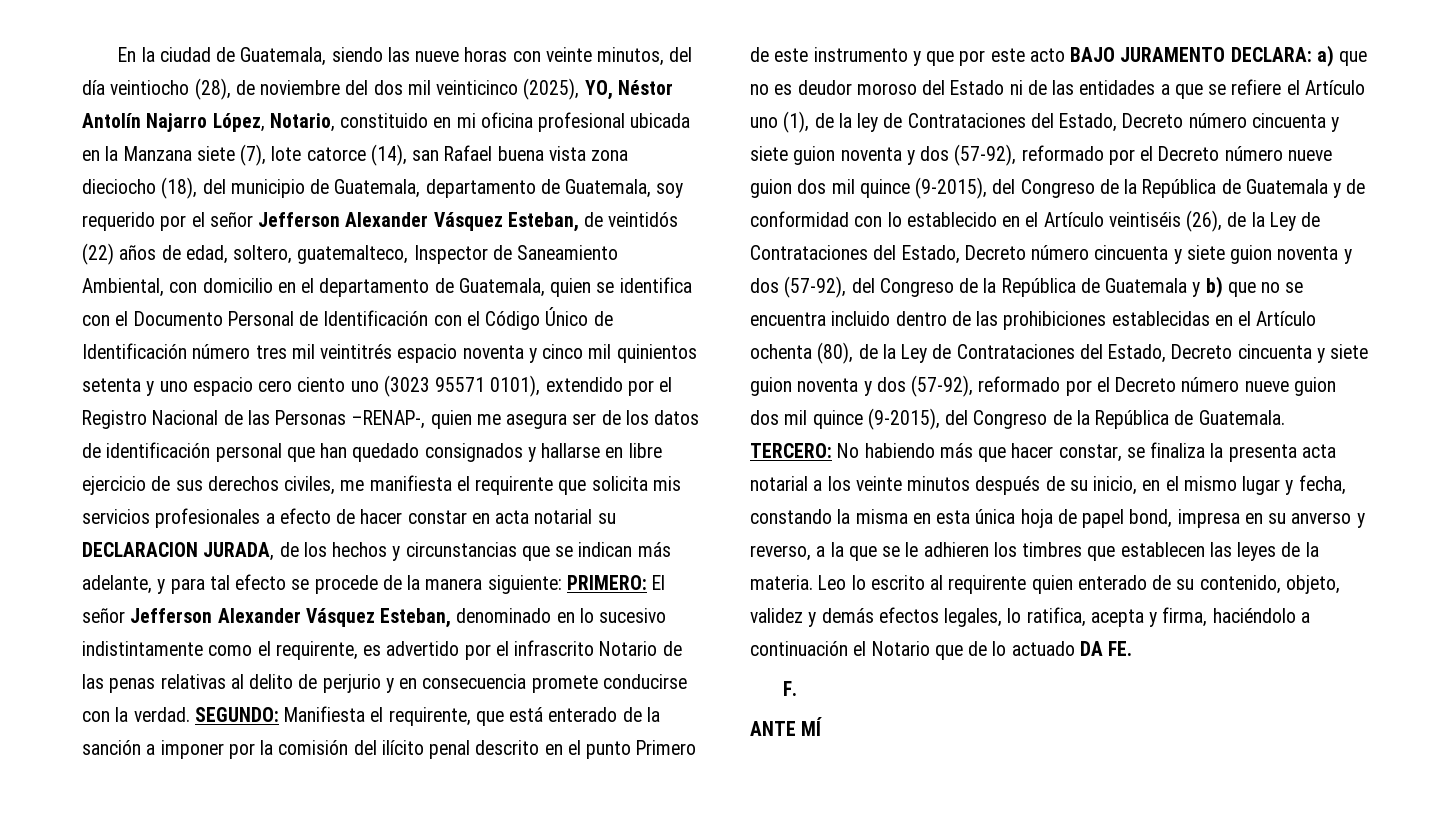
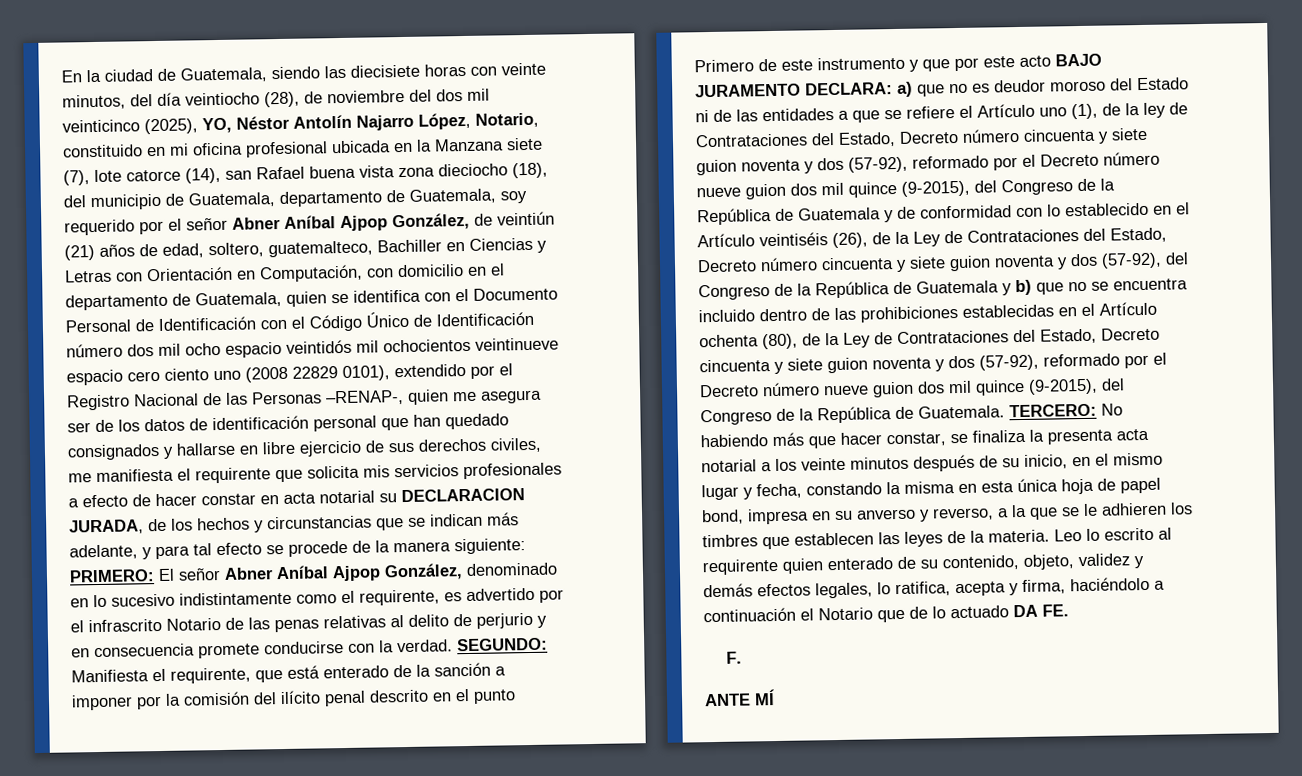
- En la ciudad de Guatemala, siendo las nueve horas con veinte minutos, del día veintiocho (28), de noviembre del dos mil veinticinco (2025), YO, Néstor Antolín Najarro López, Notario, constituido en mi oficina profesional ubicada en la Manzana siete (7), lote catorce (14), san Rafael buena vista zona dieciocho (18), del municipio de Guatemala, departamento de Guatemala, soy requerido por el señor Jefferson Alexander Vásquez Esteban, de veintidós (22) años de edad, soltero, guatemalteco, Inspector de Saneamiento Ambiental, con domicilio en el departamento de Guatemala, quien se identifica con el Documento Personal de Identificación con el Código Único de Identificación número tres mil veintitrés espacio noventa y cinco mil quinientos setenta y uno espacio cero ciento uno (3023 95571 0101), extendido por el Registro Nacional de las Personas –RENAP-, quien me asegura ser de los datos de identificación personal que han quedado consignados y hallarse en libre ejercicio de sus derechos civiles, me manifiesta el requirente que solicita mis servicios profesionales a efecto de hacer constar en acta notarial su DECLARACION JURADA, de los hechos y circunstancias que se indican más adelante, y para tal efecto se procede de la manera siguiente:
+ En la ciudad de Guatemala, siendo las diecisiete horas con veinte minutos, del día veintiocho (28), de noviembre del dos mil veinticinco (2025), YO, Néstor Antolín Najarro López, Notario, constituido en mi oficina profesional ubicada en la Manzana siete (7), lote catorce (14), san Rafael buena vista zona dieciocho (18), del municipio de Guatemala, departamento de Guatemala, soy requerido por el señor Abner Aníbal Ajpop González, de veintiún (21) años de edad, soltero, guatemalteco, Bachiller en Ciencias y Letras con Orientación en Computación, con domicilio en el departamento de Guatemala, quien se identifica con el Documento Personal de Identificación con el Código Único de Identificación número dos mil ocho espacio veintidós mil ochocientos veintinueve espacio cero ciento uno (2008 22829 0101), extendido por el Registro Nacional de las Personas –RENAP-, quien me asegura ser de los datos de identificación personal que han quedado consignados y hallarse en libre ejercicio de sus derechos civiles, me manifiesta el requirente que solicita mis servicios profesionales a efecto de hacer constar en acta notarial su DECLARACION JURADA, de los hechos y circunstancias que se indican más adelante, y para tal efecto se procede de la manera siguiente:
- El señor Jefferson Alexander Vásquez Esteban, denominado en lo sucesivo indistintamente como el requirente, es advertido por el infrascrito Notario de las penas relativas al delito de perjurio y en consecuencia promete conducirse con la verdad.
+ El señor Abner Aníbal Ajpop González, denominado en lo sucesivo indistintamente como el requirente, es advertido por el infrascrito Notario de las penas relativas al delito de perjurio y en consecuencia promete conducirse con la verdad.

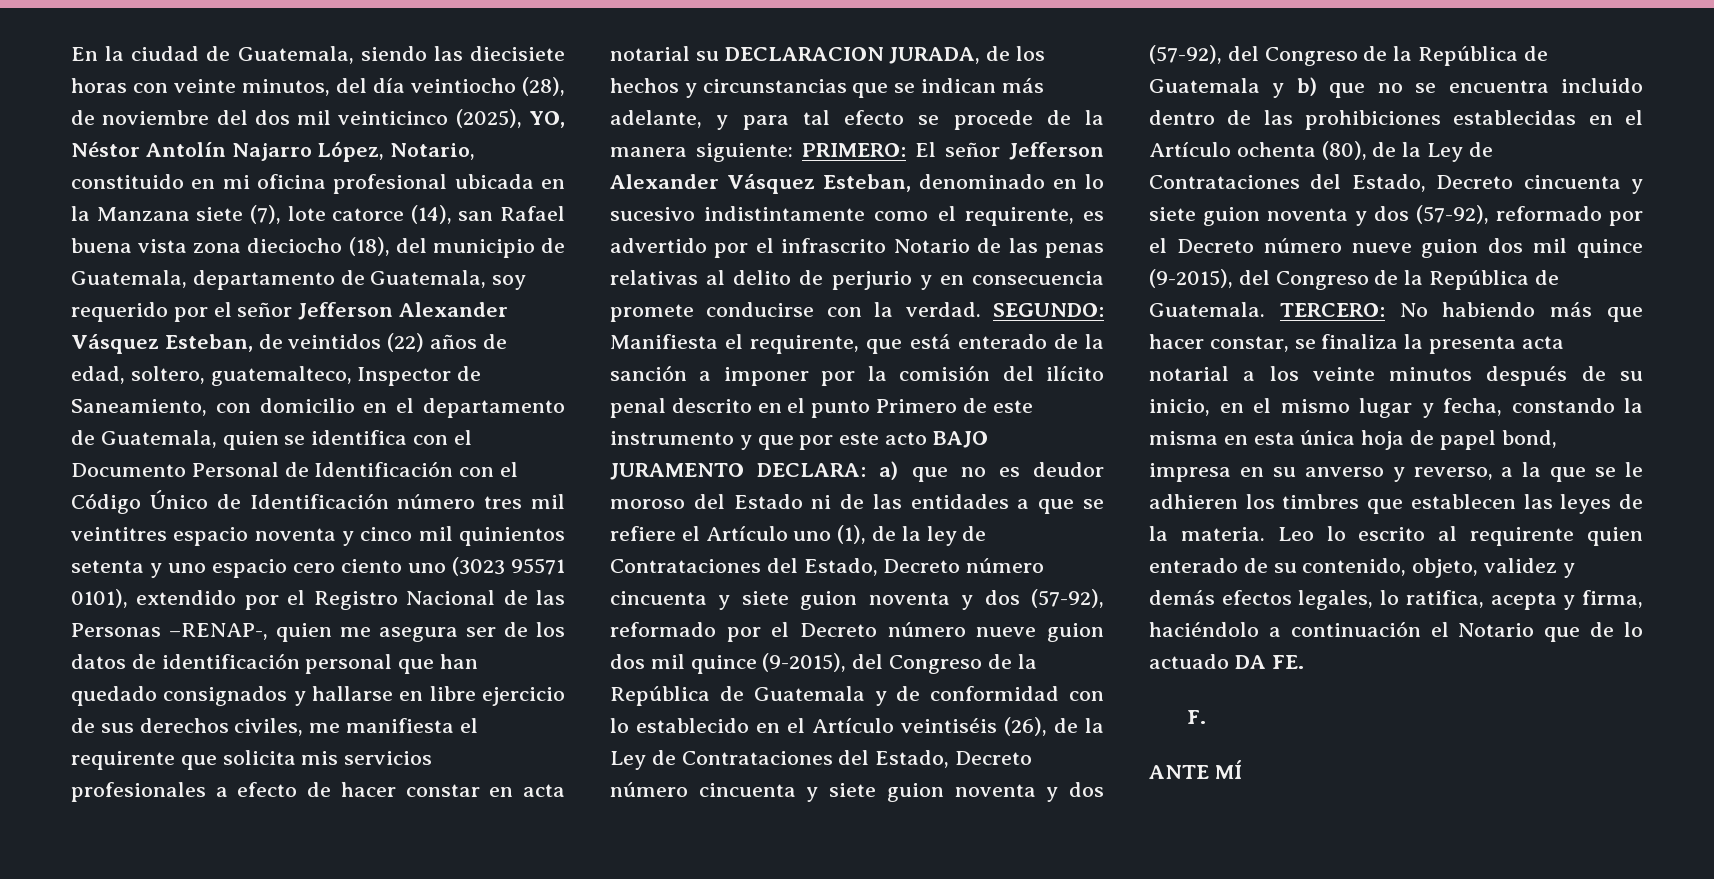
- En la ciudad de Guatemala, siendo las diecisiete horas con veinte minutos, del día veintiocho (28), de noviembre del dos mil veinticinco (2025), YO, Néstor Antolín Najarro López, Notario, constituido en mi oficina profesional ubicada en la Manzana siete (7), lote catorce (14), san Rafael buena vista zona dieciocho (18), del municipio de Guatemala, departamento de Guatemala, soy requerido por el señor Abner Aníbal Ajpop González, de veintiún (21) años de edad, soltero, guatemalteco, Bachiller en Ciencias y Letras con Orientación en Computación, con domicilio en el departamento de Guatemala, quien se identifica con el Documento Personal de Identificación con el Código Único de Identificación número dos mil ocho espacio veintidós mil ochocientos veintinueve espacio cero ciento uno (2008 22829 0101), extendido por el Registro Nacional de las Personas –RENAP-, quien me asegura ser de los datos de identificación personal que han quedado consignados y hallarse en libre ejercicio de sus derechos civiles, me manifiesta el requirente que solicita mis servicios profesionales a efecto de hacer constar en acta notarial su DECLARACION JURADA, de los hechos y circunstancias que se indican más adelante, y para tal efecto se procede de la manera siguiente:
+ En la ciudad de Guatemala, siendo las diecisiete horas con veinte minutos, del día veintiocho (28), de noviembre del dos mil veinticinco (2025), YO, Néstor Antolín Najarro López, Notario, constituido en mi oficina profesional ubicada en la Manzana siete (7), lote catorce (14), san Rafael buena vista zona dieciocho (18), del municipio de Guatemala, departamento de Guatemala, soy requerido por el señor Jefferson Alexander Vásquez Esteban, de veintidos (22) años de edad, soltero, guatemalteco, Inspector de Saneamiento, con domicilio en el departamento de Guatemala, quien se identifica con el Documento Personal de Identificación con el Código Único de Identificación número tres mil veintitres espacio noventa y cinco mil quinientos setenta y uno espacio cero ciento uno (3023 95571 0101), extendido por el Registro Nacional de las Personas –RENAP-, quien me asegura ser de los datos de identificación personal que han quedado consignados y hallarse en libre ejercicio de sus derechos civiles, me manifiesta el requirente que solicita mis servicios profesionales a efecto de hacer constar en acta notarial su DECLARACION JURADA, de los hechos y circunstancias que se indican más adelante, y para tal efecto se procede de la manera siguiente:
- El señor Abner Aníbal Ajpop González, denominado en lo sucesivo indistintamente como el requirente, es advertido por el infrascrito Notario de las penas relativas al delito de perjurio y en consecuencia promete conducirse con la verdad.
+ El señor Jefferson Alexander Vásquez Esteban, denominado en lo sucesivo indistintamente como el requirente, es advertido por el infrascrito Notario de las penas relativas al delito de perjurio y en consecuencia promete conducirse con la verdad.

